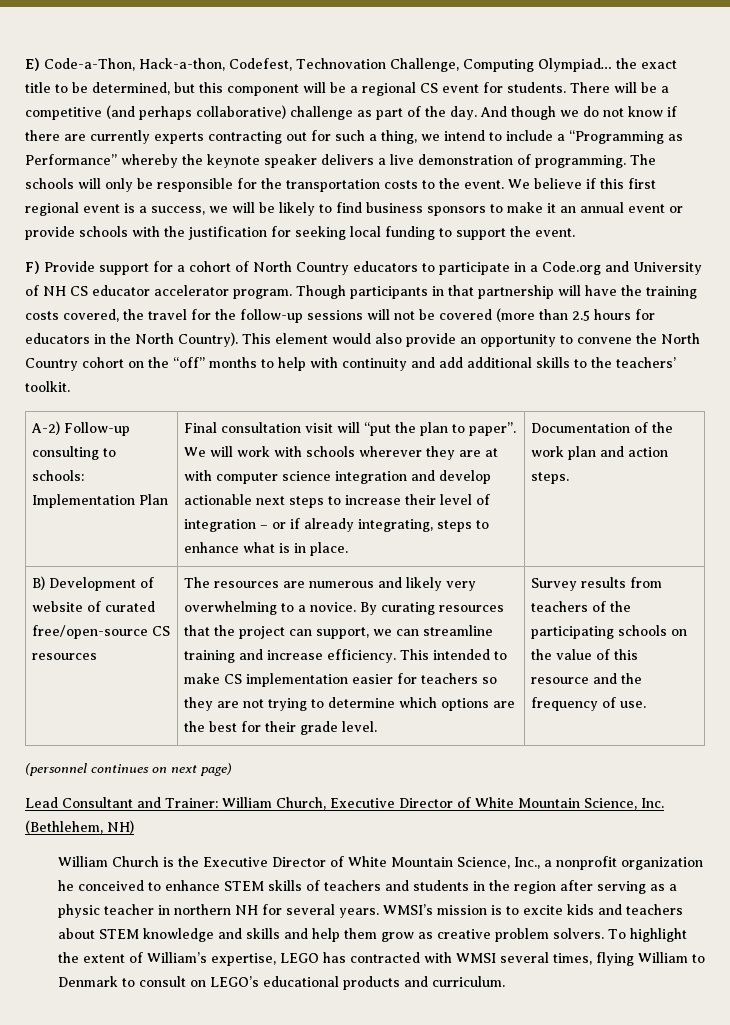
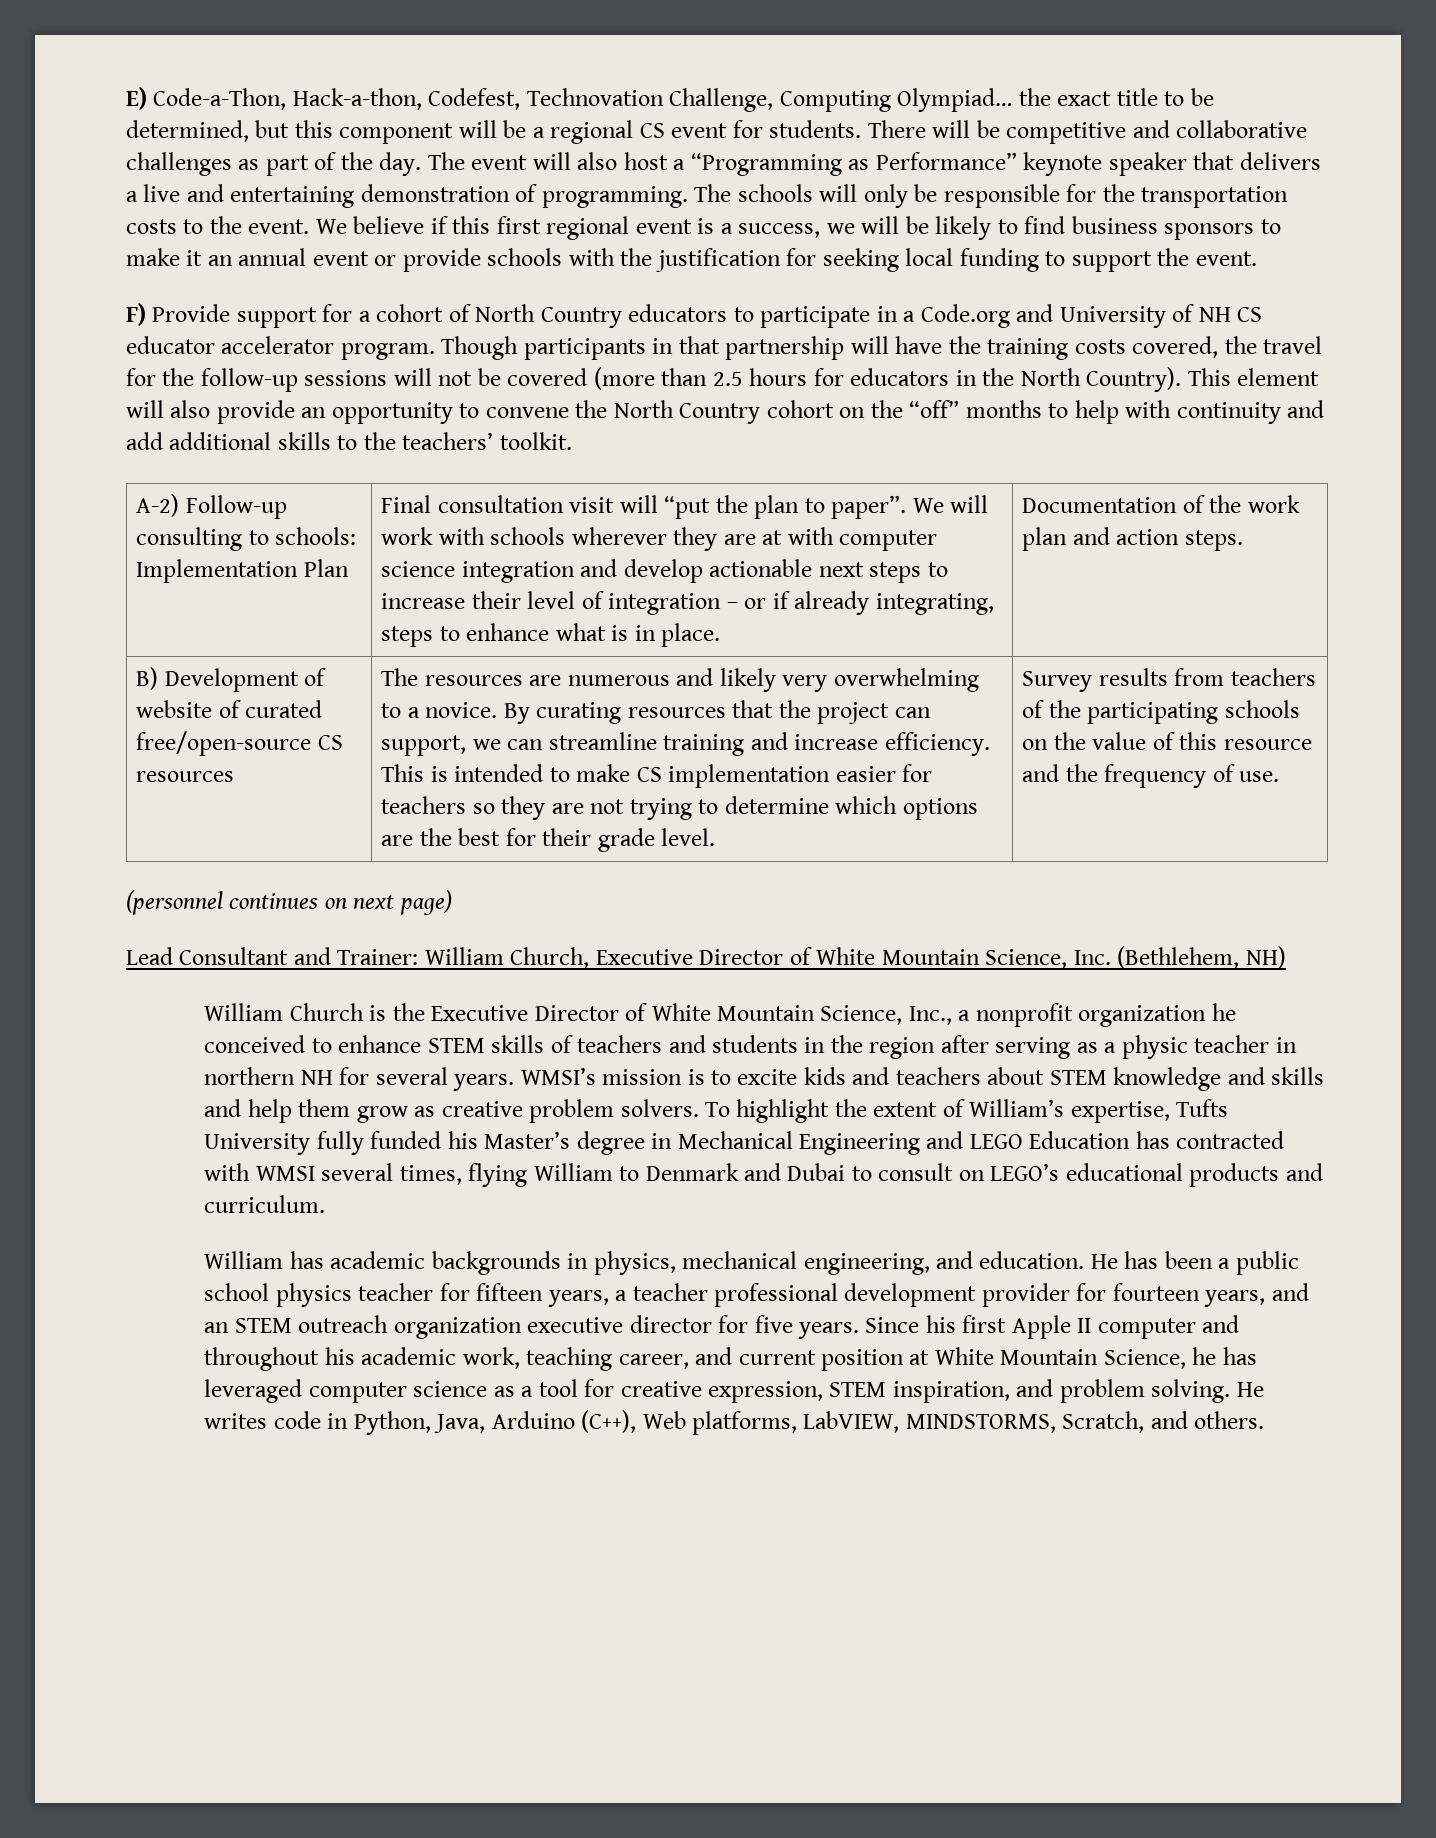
- There will be a competitive (and perhaps collaborative) challenge as part of the day.
+ There will be competitive and collaborative challenges as part of the day.
- And though we do not know if there are currently experts contracting out for such a thing, we intend to include a “Programming as Performance” whereby the keynote speaker delivers a live demonstration of programming.
+ The event will also host a “Programming as Performance” keynote speaker that delivers a live and entertaining demonstration of programming.
- This element would also provide an opportunity to convene the North Country cohort on the “off” months to help with continuity and add additional skills to the teachers’ toolkit.
+ This element will also provide an opportunity to convene the North Country cohort on the “off” months to help with continuity and add additional skills to the teachers’ toolkit.
- This intended to make CS implementation easier for teachers so they are not trying to determine which options are the best for their grade level.
+ This is intended to make CS implementation easier for teachers so they are not trying to determine which options are the best for their grade level.
- To highlight the extent of William’s expertise, LEGO has contracted with WMSI several times, flying William to Denmark to consult on LEGO’s educational products and curriculum.
+ To highlight the extent of William’s expertise, Tufts University fully funded his Master’s degree in Mechanical Engineering and LEGO Education has contracted with WMSI several times, flying William to Denmark and Dubai to consult on LEGO’s educational products and curriculum.
+ William has academic backgrounds in physics, mechanical engineering, and education. He has been a public school physics teacher for fifteen years, a teacher professional development provider for fourteen years, and an STEM outreach organization executive director for five years. Since his first Apple II computer and throughout his academic work, teaching career, and current position at White Mountain Science, he has leveraged computer science as a tool for creative expression, STEM inspiration, and problem solving. He writes code in Python, Java, Arduino (C++), Web platforms, LabVIEW, MINDSTORMS, Scratch, and others.

